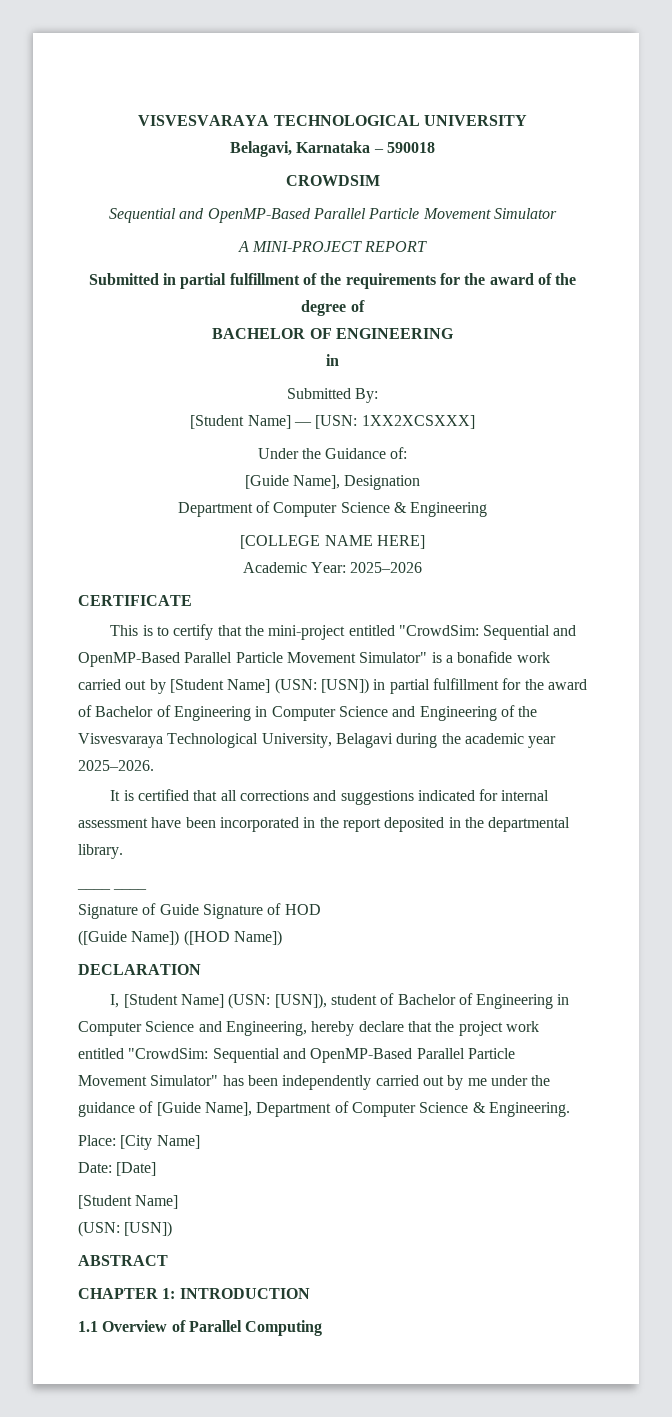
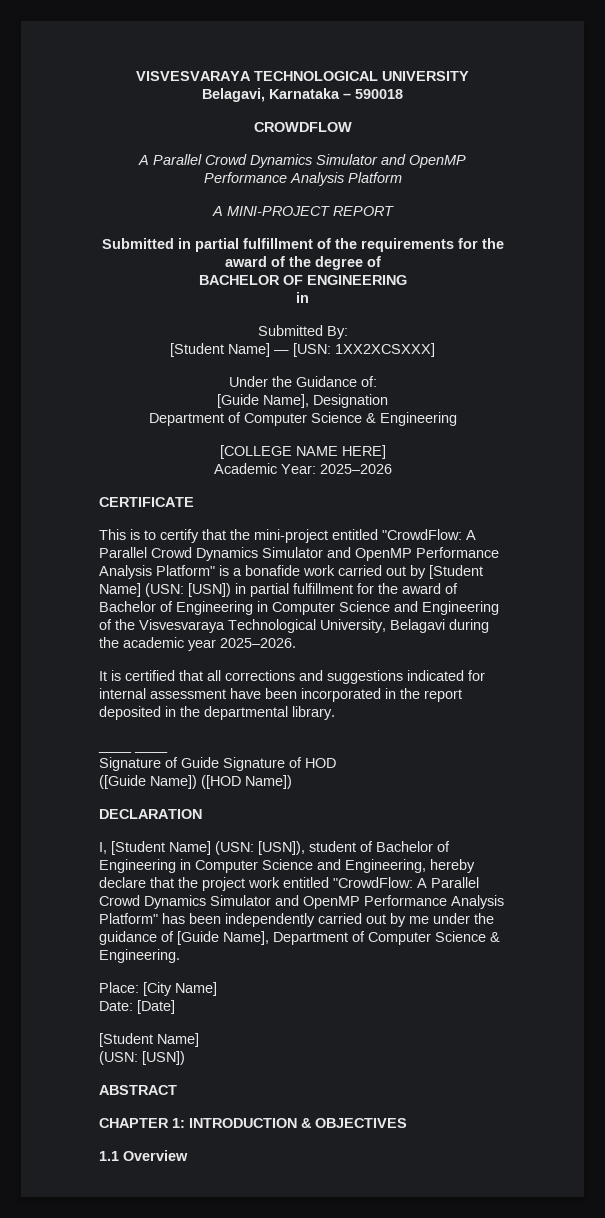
- CROWDSIM
- Sequential and OpenMP-Based Parallel Particle Movement Simulator
+ CROWDFLOW
+ A Parallel Crowd Dynamics Simulator and OpenMP Performance Analysis Platform
- This is to certify that the mini-project entitled "CrowdSim: Sequential and OpenMP-Based Parallel Particle Movement Simulator" is a bonafide work carried out by [Student Name] (USN: [USN]) in partial fulfillment for the award of Bachelor of Engineering in Computer Science and Engineering of the Visvesvaraya Technological University, Belagavi during the academic year 2025–2026.
+ This is to certify that the mini-project entitled "CrowdFlow: A Parallel Crowd Dynamics Simulator and OpenMP Performance Analysis Platform" is a bonafide work carried out by [Student Name] (USN: [USN]) in partial fulfillment for the award of Bachelor of Engineering in Computer Science and Engineering of the Visvesvaraya Technological University, Belagavi during the academic year 2025–2026.
- I, [Student Name] (USN: [USN]), student of Bachelor of Engineering in Computer Science and Engineering, hereby declare that the project work entitled "CrowdSim: Sequential and OpenMP-Based Parallel Particle Movement Simulator" has been independently carried out by me under the guidance of [Guide Name], Department of Computer Science & Engineering.
+ I, [Student Name] (USN: [USN]), student of Bachelor of Engineering in Computer Science and Engineering, hereby declare that the project work entitled "CrowdFlow: A Parallel Crowd Dynamics Simulator and OpenMP Performance Analysis Platform" has been independently carried out by me under the guidance of [Guide Name], Department of Computer Science & Engineering.
- CHAPTER 1: INTRODUCTION
+ CHAPTER 1: INTRODUCTION & OBJECTIVES
- 1.1 Overview of Parallel Computing
+ 1.1 Overview

